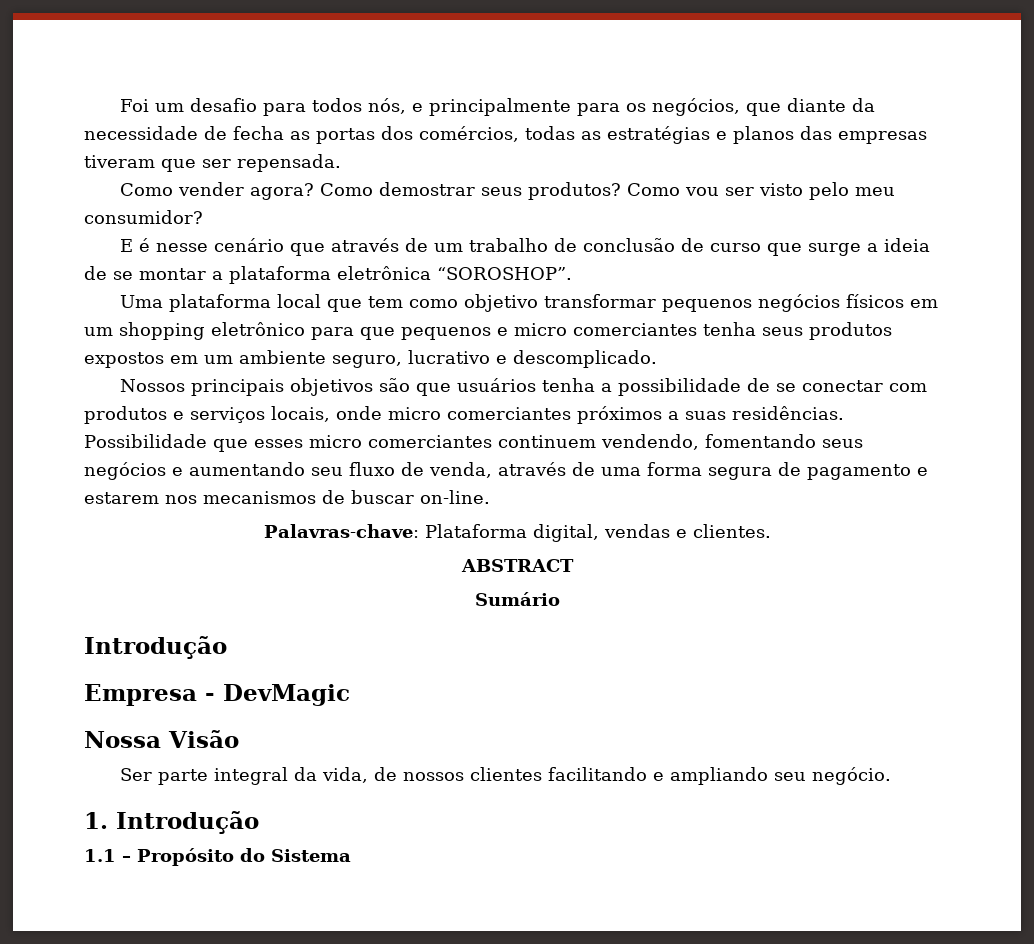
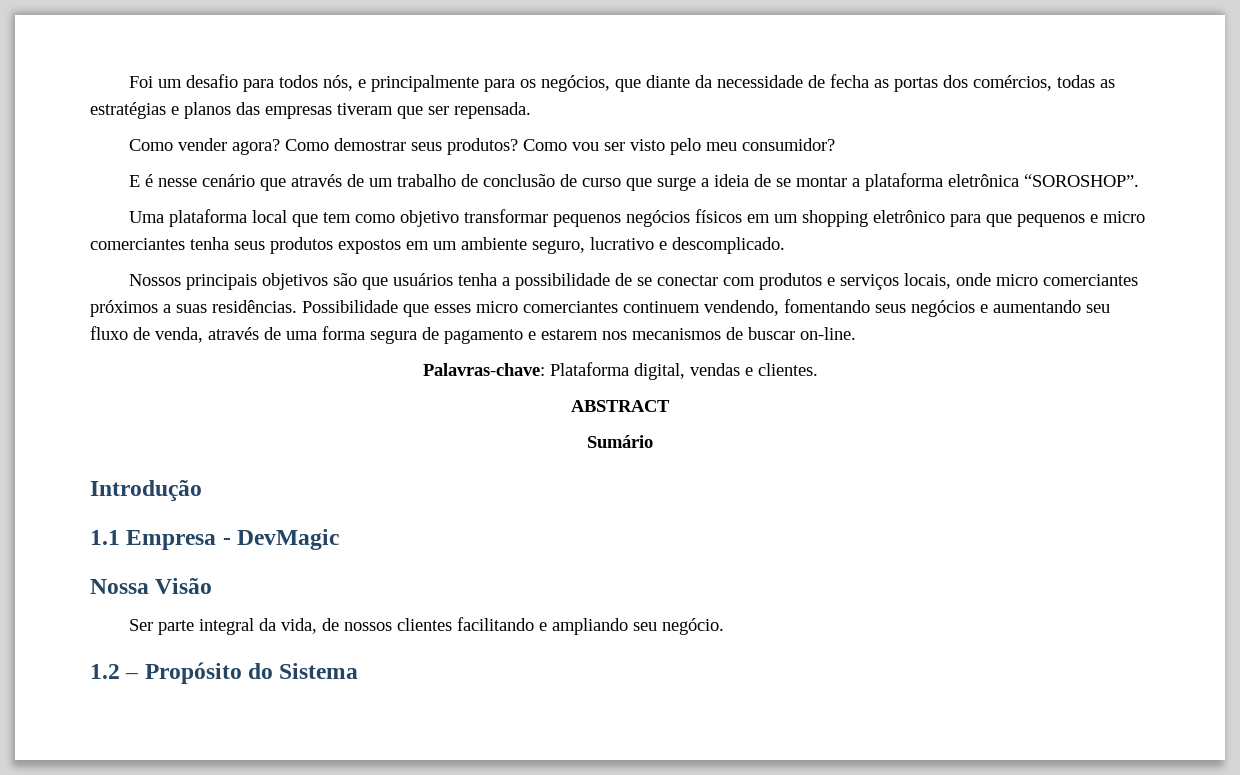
- Empresa - DevMagic
+ 1.1 Empresa - DevMagic
- 1. Introdução
- 1.1 – Propósito do Sistema
+ 1.2 – Propósito do Sistema

